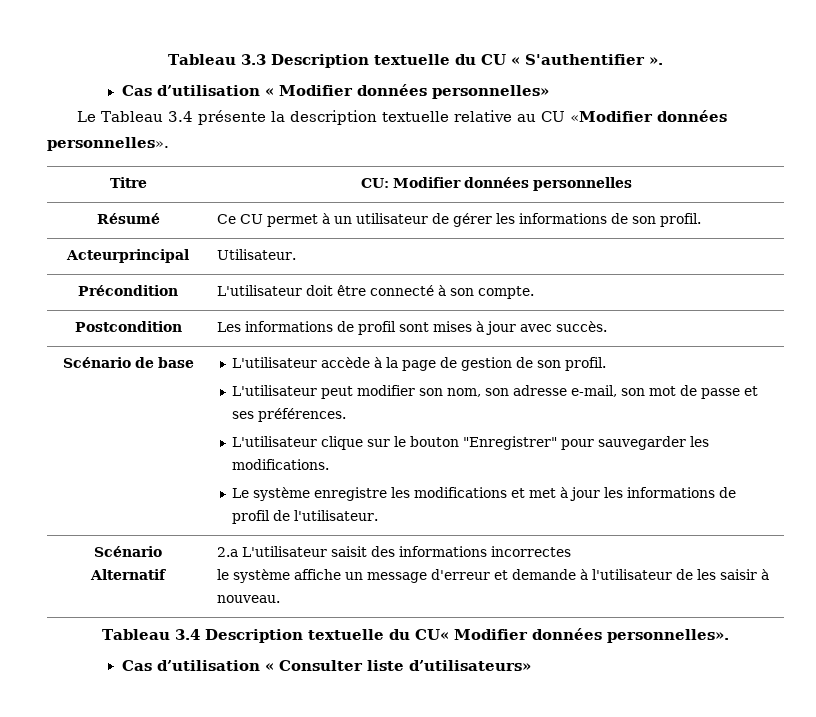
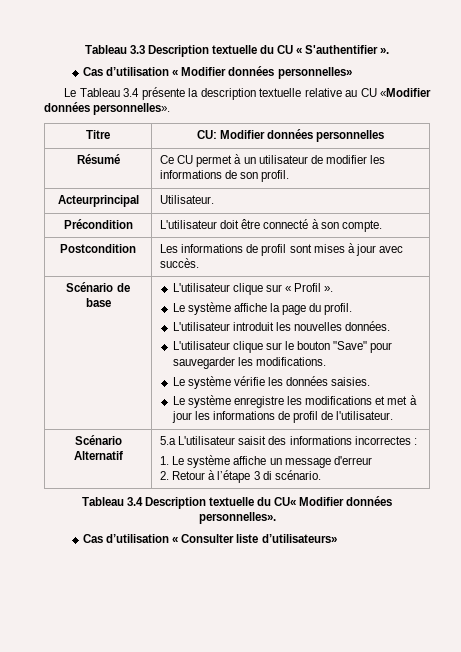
- Résumé | Ce CU permet à un utilisateur de gérer les informations de son profil.
+ Résumé | Ce CU permet à un utilisateur de modifier les informations de son profil.
- L'utilisateur accède à la page de gestion de son profil.
- L'utilisateur peut modifier son nom, son adresse e-mail, son mot de passe et ses préférences.
+ L'utilisateur clique sur « Profil ».
+ Le système affiche la page du profil.
+ L'utilisateur introduit les nouvelles données.
- L'utilisateur clique sur le bouton "Enregistrer" pour sauvegarder les modifications.
+ L'utilisateur clique sur le bouton "Save" pour sauvegarder les modifications.
+ Le système vérifie les données saisies.
- Scénario Alternatif | 2.a L'utilisateur saisit des informations incorrectes
- le système affiche un message d'erreur et demande à l'utilisateur de les saisir à nouveau.
+ Scénario Alternatif | 5.a L'utilisateur saisit des informations incorrectes :
+ 1. Le système affiche un message d'erreur
+ 2. Retour à l’étape 3 di scénario.

